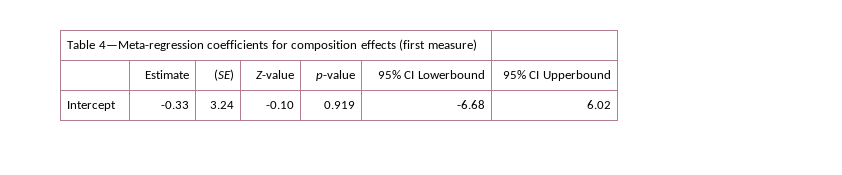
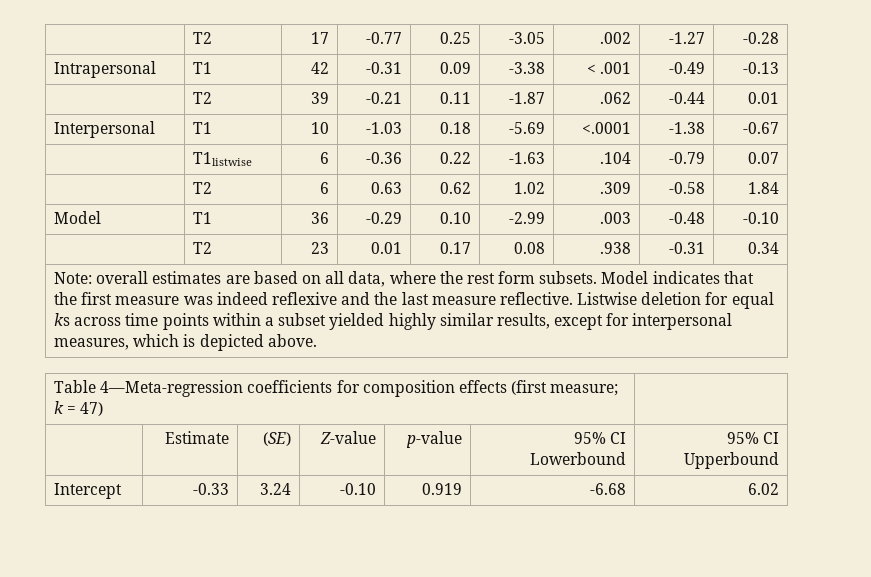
+ | T2 | 17 | -0.77 | 0.25 | -3.05 | .002 | -1.27 | -0.28
+ Intrapersonal | T1 | 42 | -0.31 | 0.09 | -3.38 | < .001 | -0.49 | -0.13
+ | T2 | 39 | -0.21 | 0.11 | -1.87 | .062 | -0.44 | 0.01
+ Interpersonal | T1 | 10 | -1.03 | 0.18 | -5.69 | <.0001 | -1.38 | -0.67
+ | T1listwise | 6 | -0.36 | 0.22 | -1.63 | .104 | -0.79 | 0.07
+ | T2 | 6 | 0.63 | 0.62 | 1.02 | .309 | -0.58 | 1.84
+ Model | T1 | 36 | -0.29 | 0.10 | -2.99 | .003 | -0.48 | -0.10
+ | T2 | 23 | 0.01 | 0.17 | 0.08 | .938 | -0.31 | 0.34
+ Note: overall estimates are based on all data, where the rest form subsets. Model indicates that the first measure was indeed reflexive and the last measure reflective. Listwise deletion for equal ks across time points within a subset yielded highly similar results, except for interpersonal measures, which is depicted above.
- Table 4—Meta-regression coefficients for composition effects (first measure) |
+ Table 4—Meta-regression coefficients for composition effects (first measure; k = 47) |

